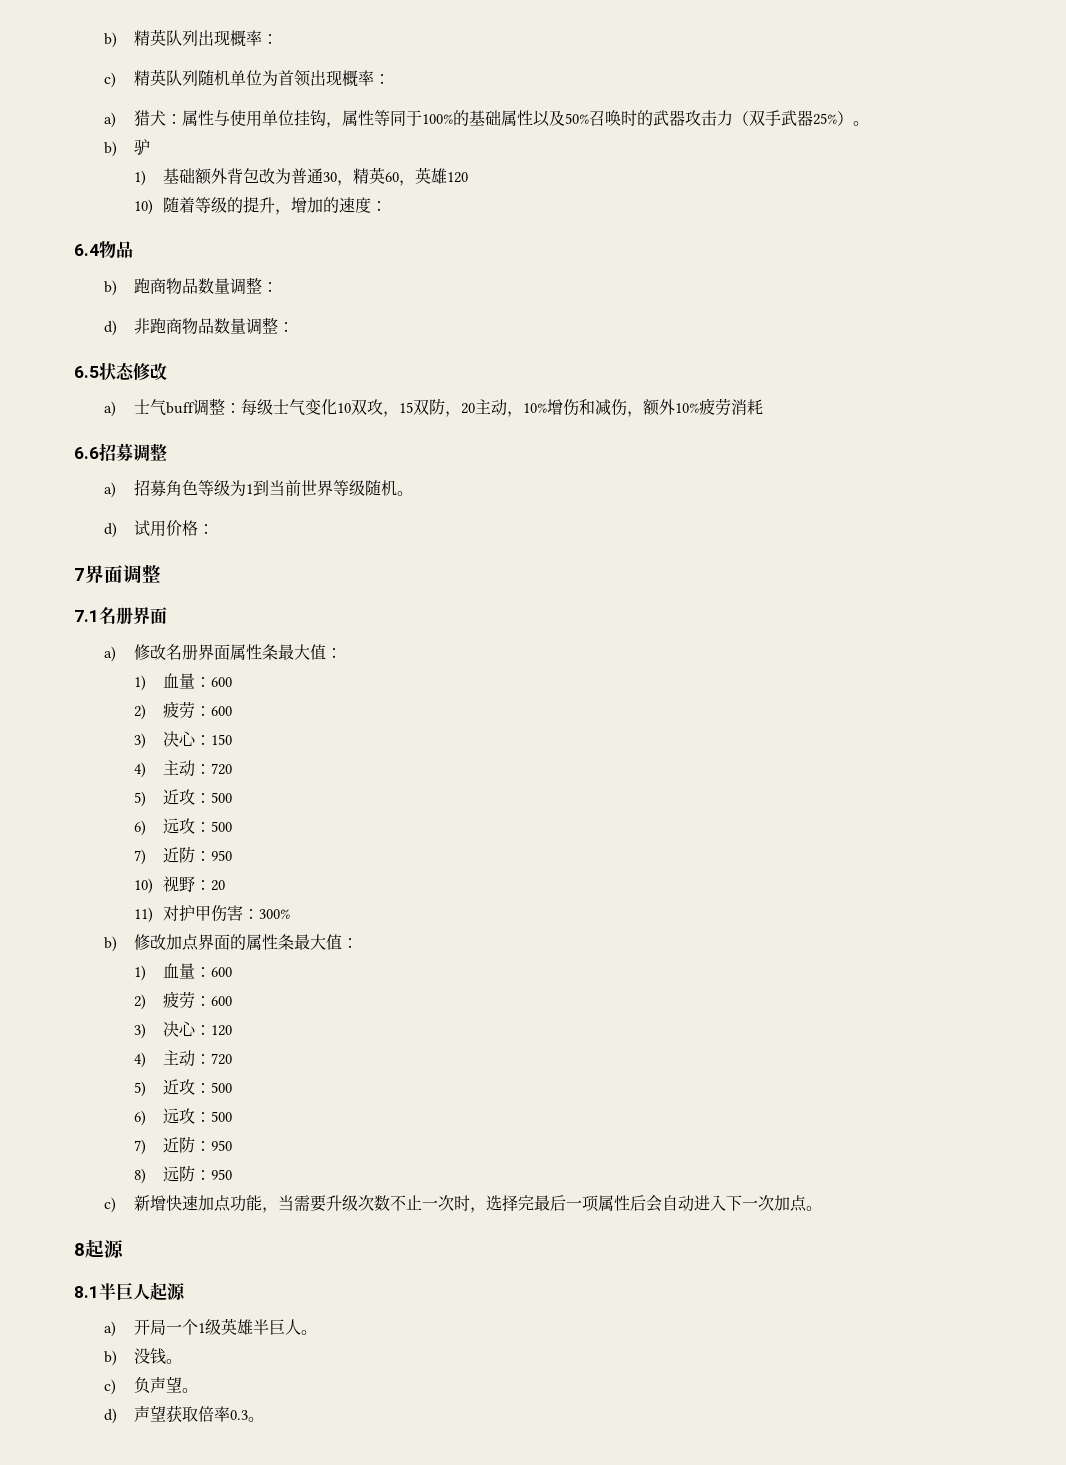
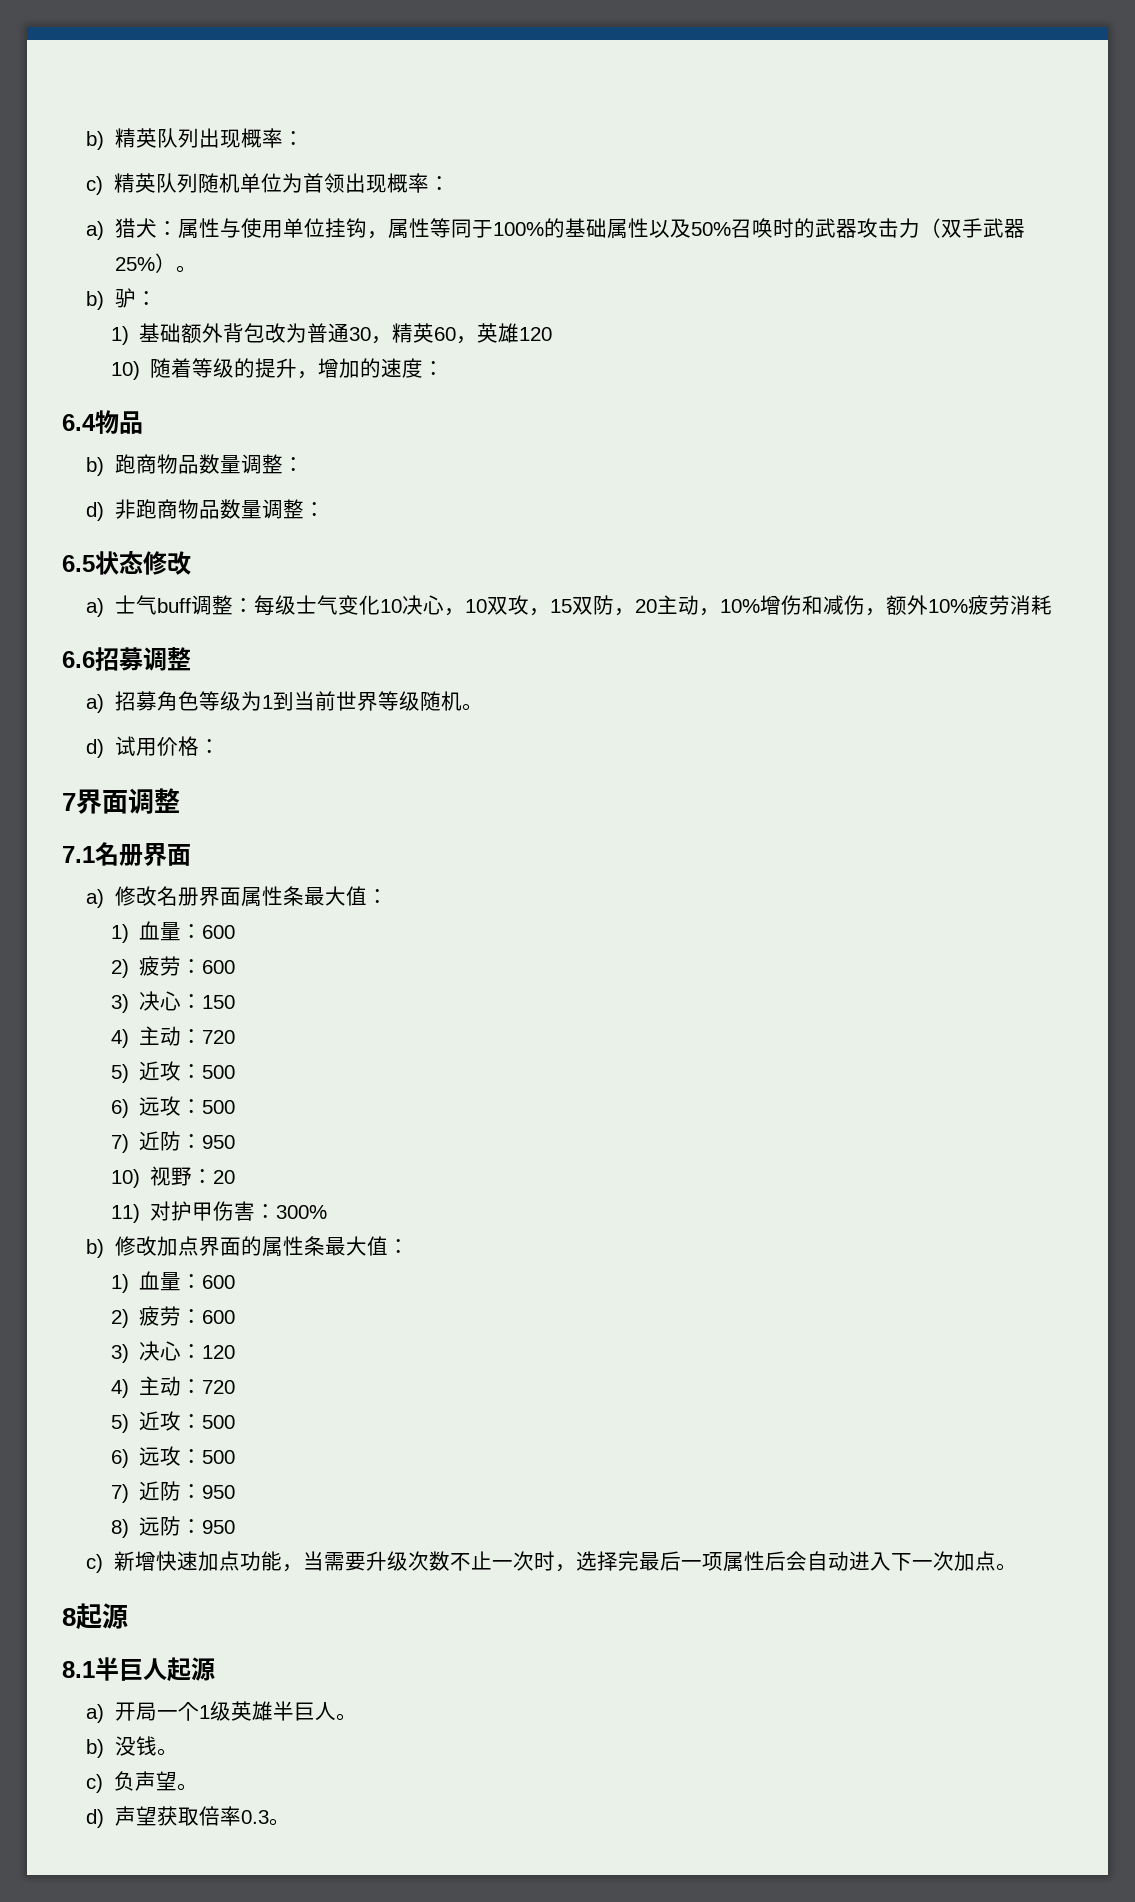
- b)驴
+ b)驴：
- a)士气buff调整：每级士气变化10双攻，15双防，20主动，10%增伤和减伤，额外10%疲劳消耗
+ a)士气buff调整：每级士气变化10决心，10双攻，15双防，20主动，10%增伤和减伤，额外10%疲劳消耗

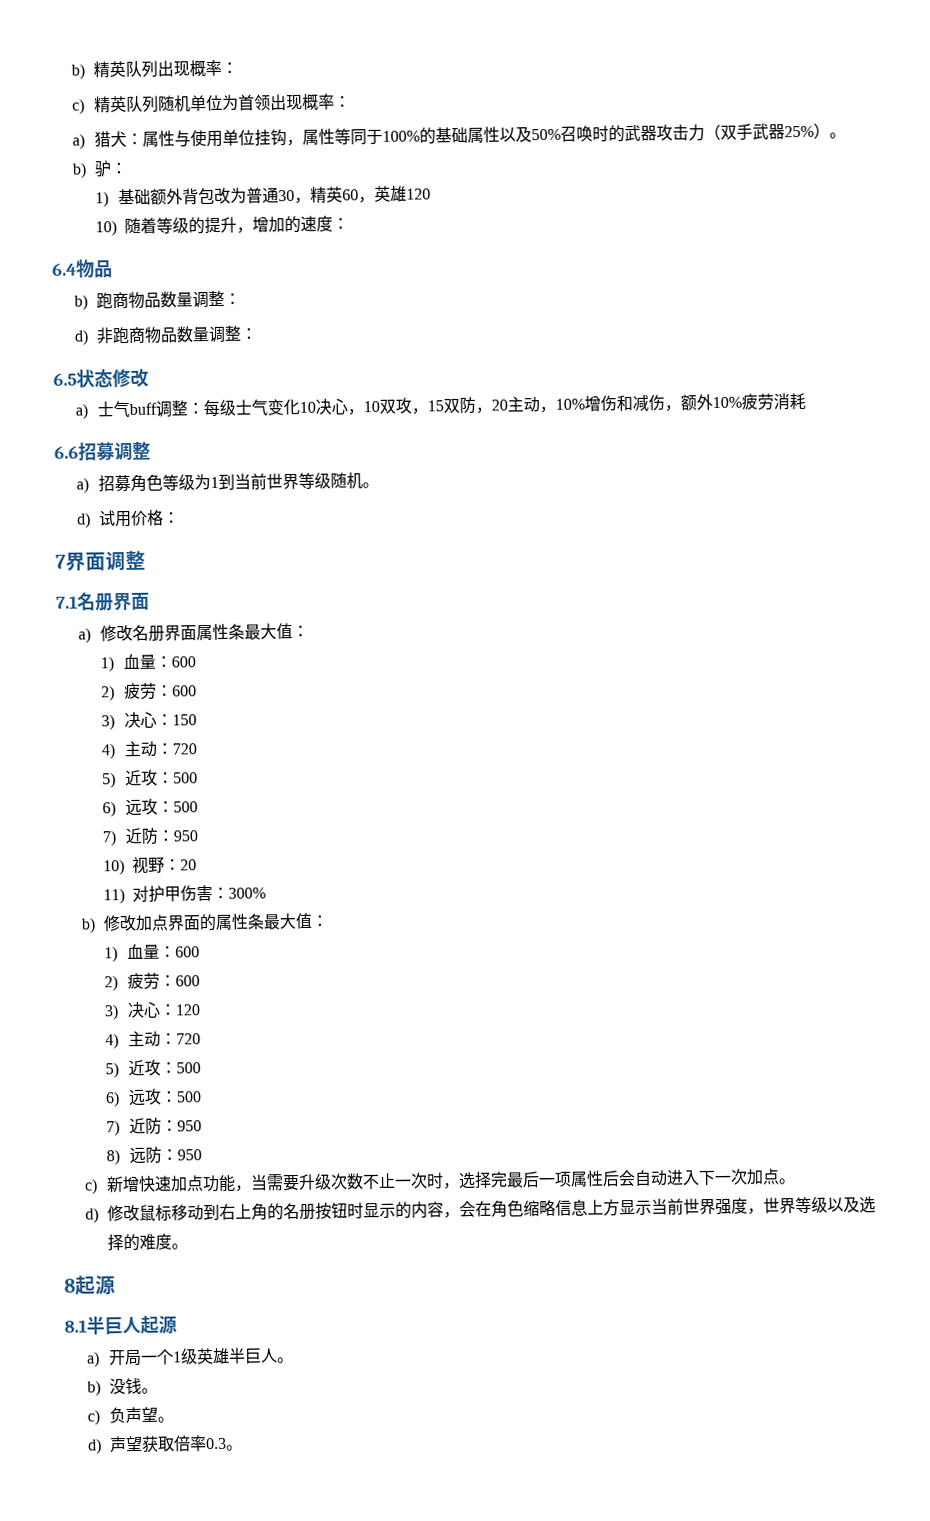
+ d)修改鼠标移动到右上角的名册按钮时显示的内容，会在角色缩略信息上方显示当前世界强度，世界等级以及选择的难度。

